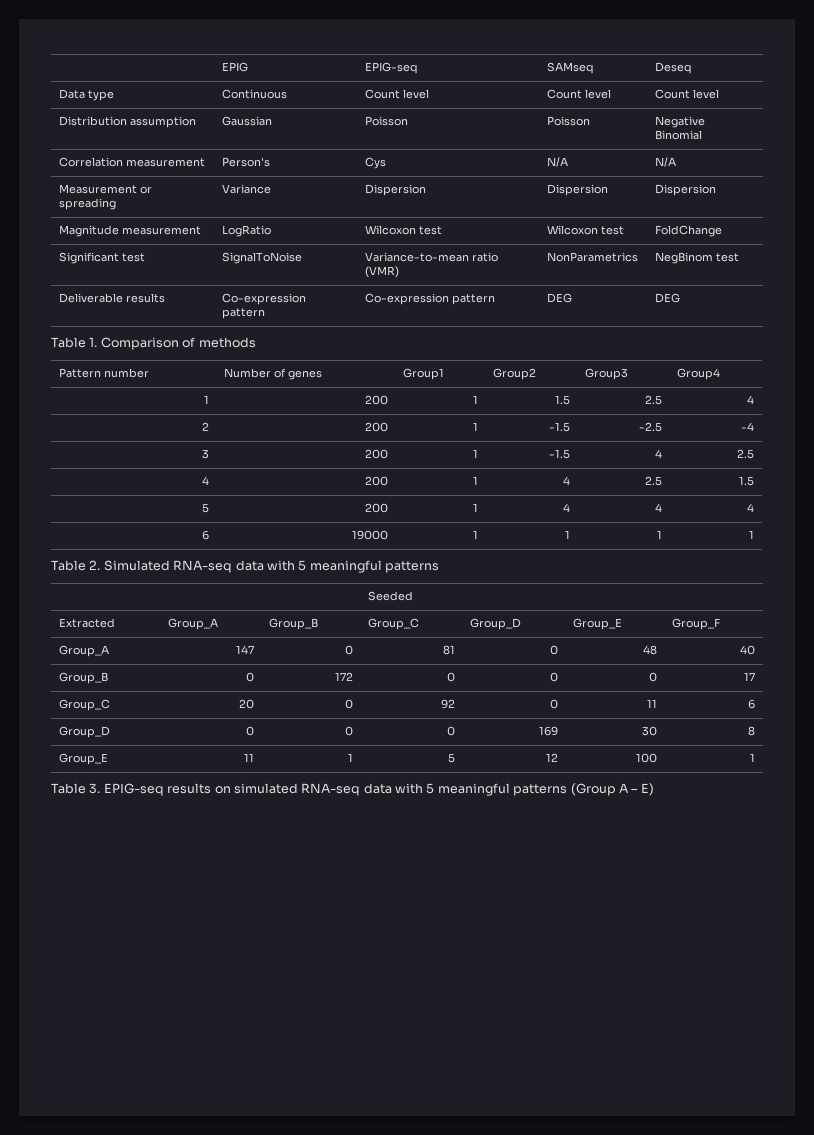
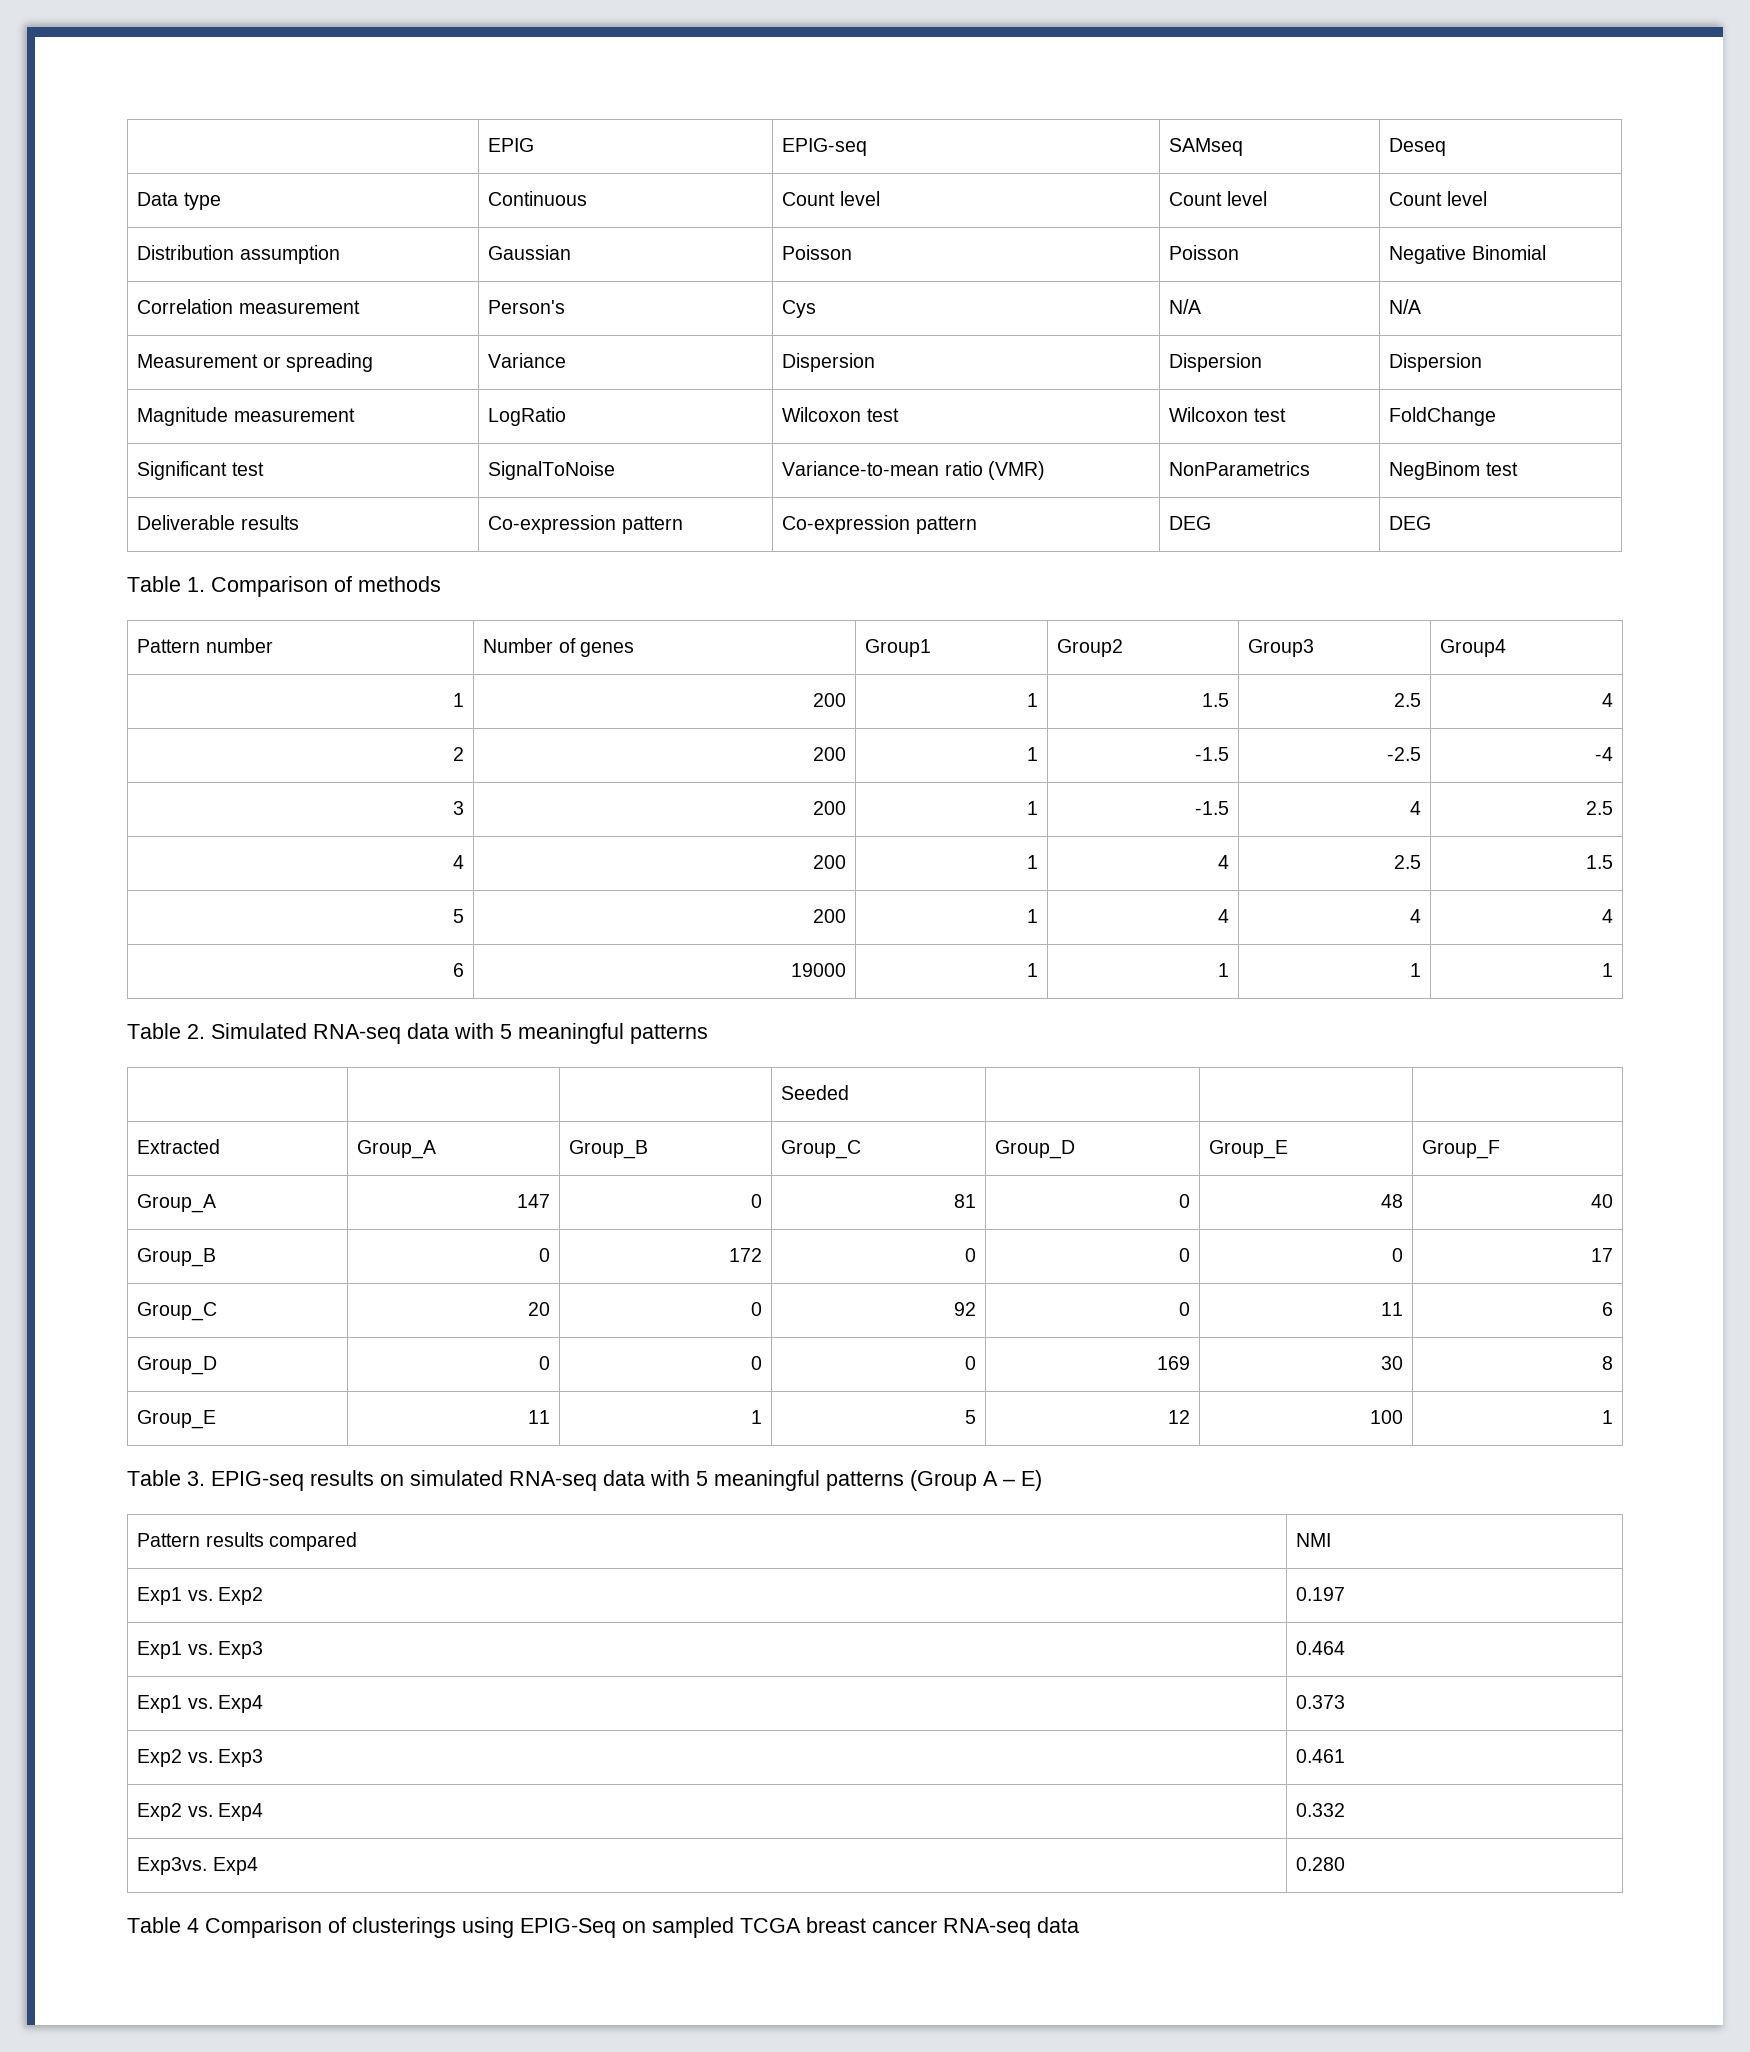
+ Pattern results compared | NMI
+ Exp1 vs. Exp2 | 0.197
+ Exp1 vs. Exp3 | 0.464
+ Exp1 vs. Exp4 | 0.373
+ Exp2 vs. Exp3 | 0.461
+ Exp2 vs. Exp4 | 0.332
+ Exp3vs. Exp4 | 0.280
+ Table 4 Comparison of clusterings using EPIG-Seq on sampled TCGA breast cancer RNA-seq data

